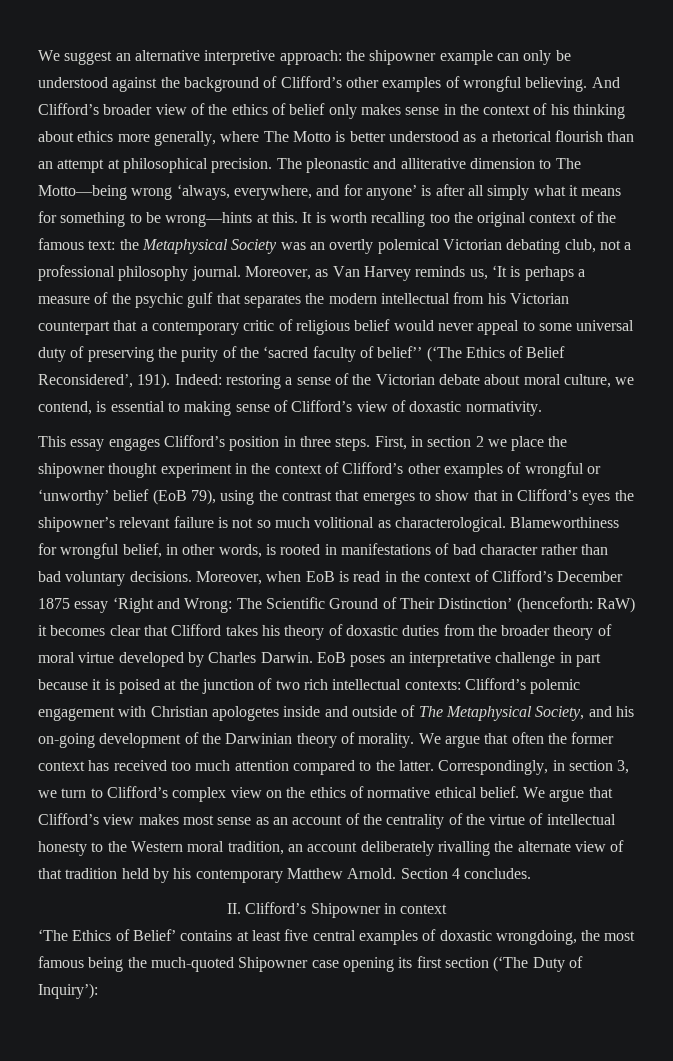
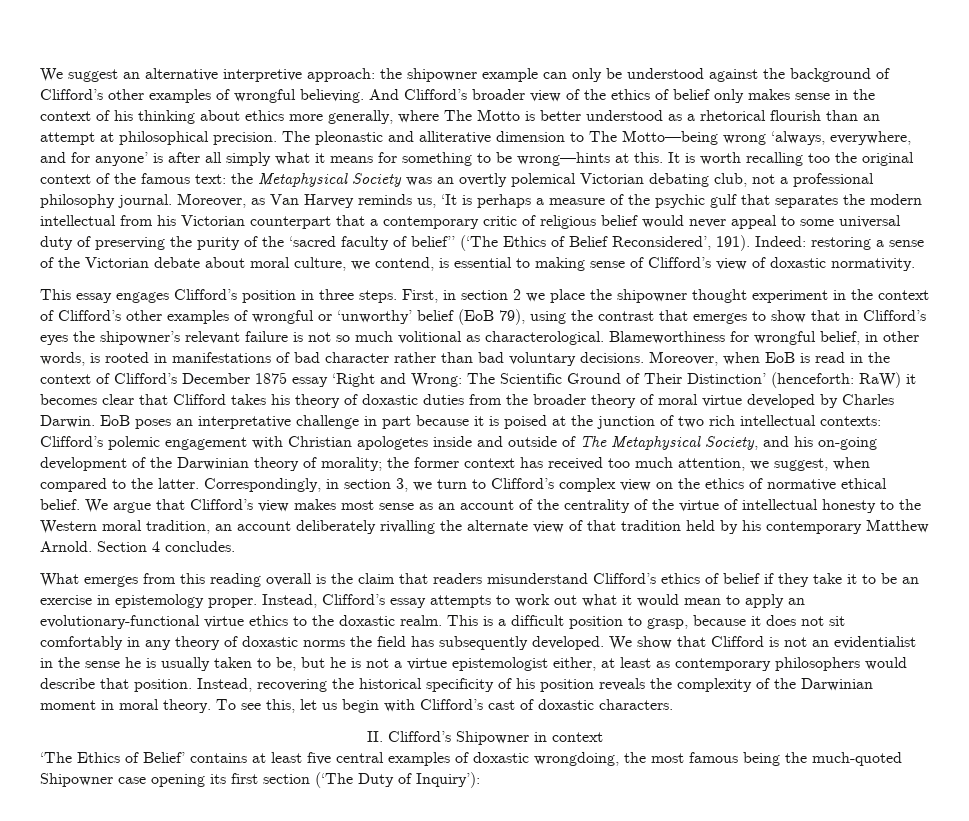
- EoB poses an interpretative challenge in part because it is poised at the junction of two rich intellectual contexts: Clifford’s polemic engagement with Christian apologetes inside and outside of The Metaphysical Society, and his on-going development of the Darwinian theory of morality. We argue that often the former context has received too much attention compared to the latter.
+ EoB poses an interpretative challenge in part because it is poised at the junction of two rich intellectual contexts: Clifford’s polemic engagement with Christian apologetes inside and outside of The Metaphysical Society, and his on-going development of the Darwinian theory of morality; the former context has received too much attention, we suggest, when compared to the latter.
+ What emerges from this reading overall is the claim that readers misunderstand Clifford’s ethics of belief if they take it to be an exercise in epistemology proper. Instead, Clifford’s essay attempts to work out what it would mean to apply an evolutionary-functional virtue ethics to the doxastic realm. This is a difficult position to grasp, because it does not sit comfortably in any theory of doxastic norms the field has subsequently developed. We show that Clifford is not an evidentialist in the sense he is usually taken to be, but he is not a virtue epistemologist either, at least as contemporary philosophers would describe that position. Instead, recovering the historical specificity of his position reveals the complexity of the Darwinian moment in moral theory. To see this, let us begin with Clifford’s cast of doxastic characters.

